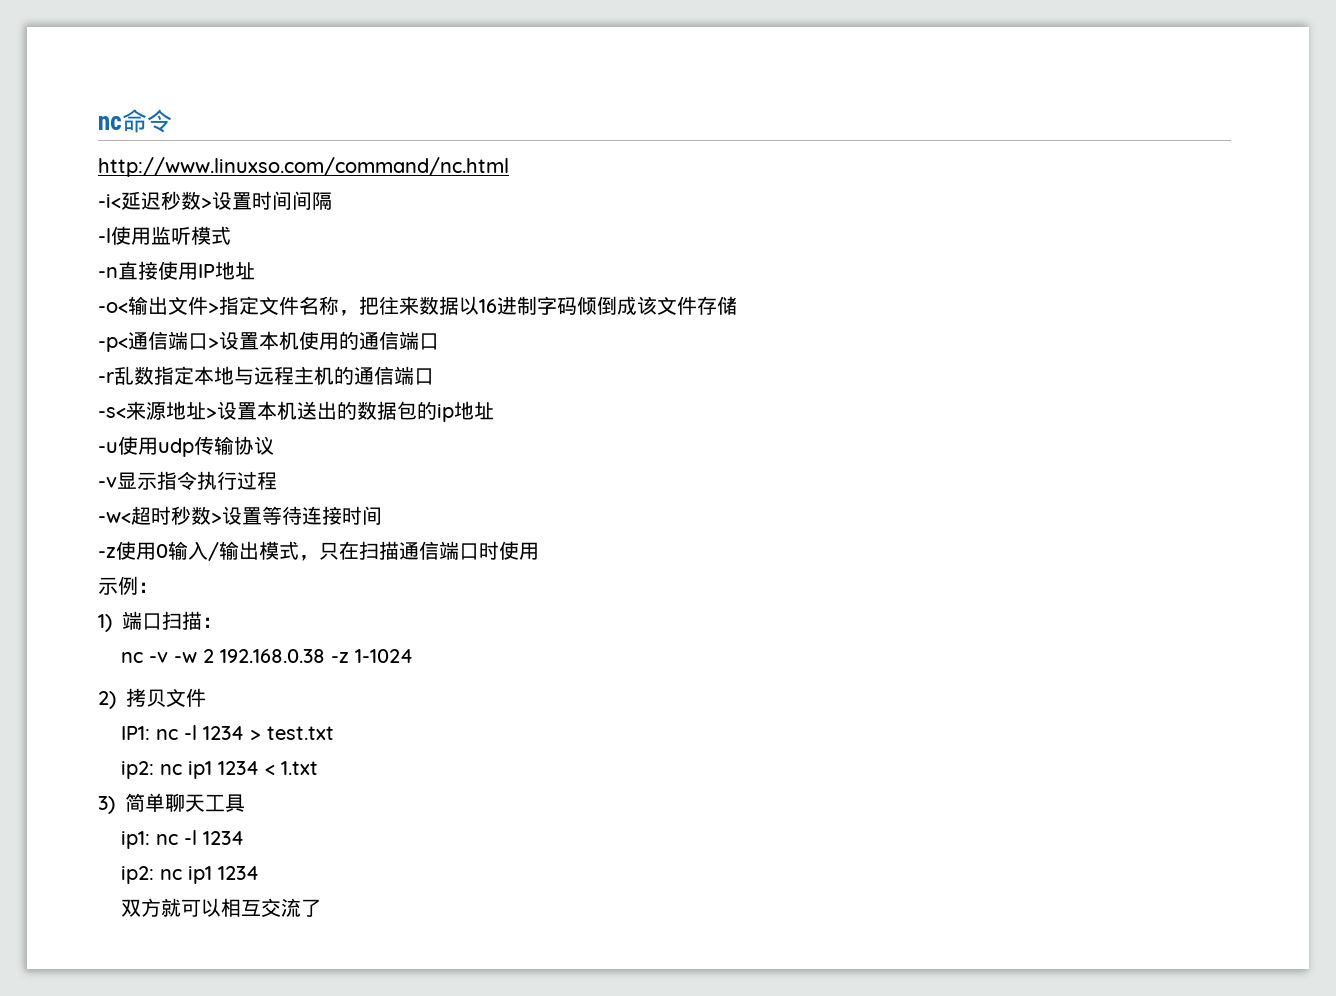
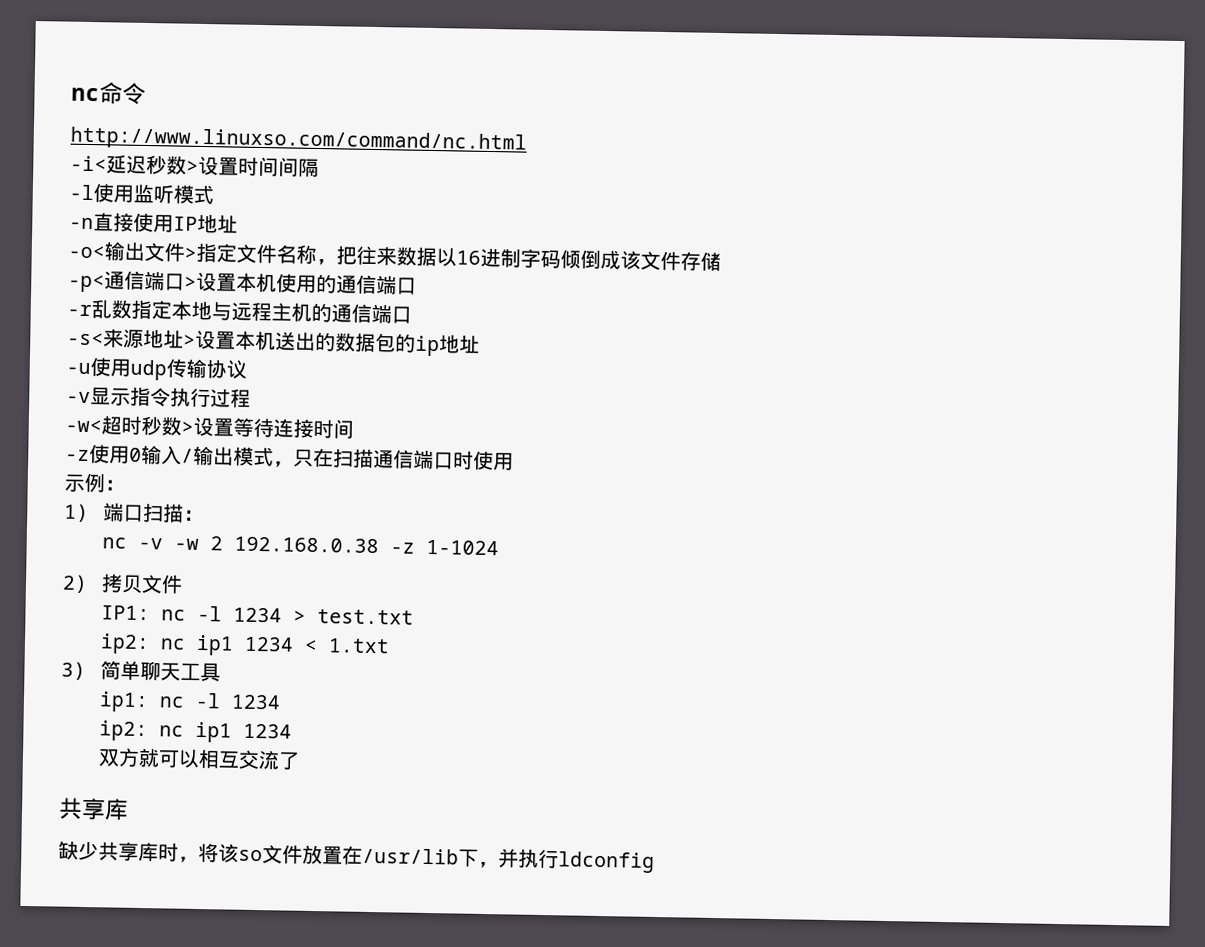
  双方就可以相互交流了
+ 共享库
+ 缺少共享库时，将该so文件放置在/usr/lib下，并执行ldconfig

